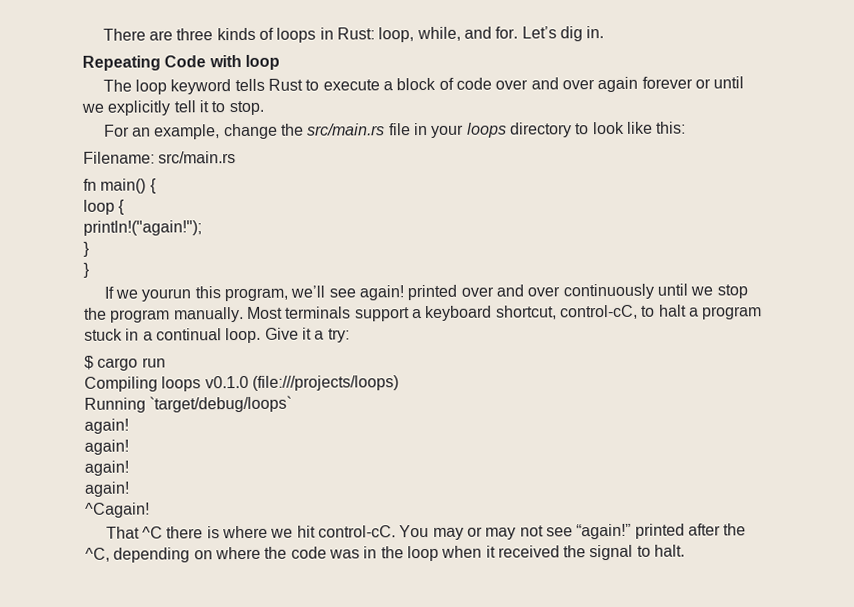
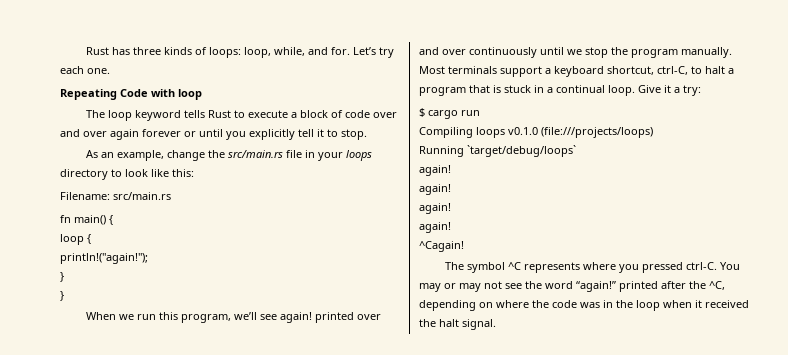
- There are three kinds of loops in Rust: loop, while, and for.
+ Rust has three kinds of loops: loop, while, and for.
- Let’s dig in.
+ Let’s try each one.
- The loop keyword tells Rust to execute a block of code over and over again forever or until we explicitly tell it to stop.
+ The loop keyword tells Rust to execute a block of code over and over again forever or until you explicitly tell it to stop.
- For an example, change the src/main.rs file in your loops directory to look like this:
+ As an example, change the src/main.rs file in your loops directory to look like this:
- If we yourun this program, we’ll see again! printed over and over continuously until we stop the program manually.
+ When we run this program, we’ll see again! printed over and over continuously until we stop the program manually.
- Most terminals support a keyboard shortcut, control-cC, to halt a program stuck in a continual loop.
+ Most terminals support a keyboard shortcut, ctrl-C, to halt a program that is stuck in a continual loop.
- That ^C there is where we hit control-cC.
+ The symbol ^C represents where you pressed ctrl-C.
- You may or may not see “again!” printed after the ^C, depending on where the code was in the loop when it received the signal to halt.
+ You may or may not see the word “again!” printed after the ^C, depending on where the code was in the loop when it received the halt signal.

